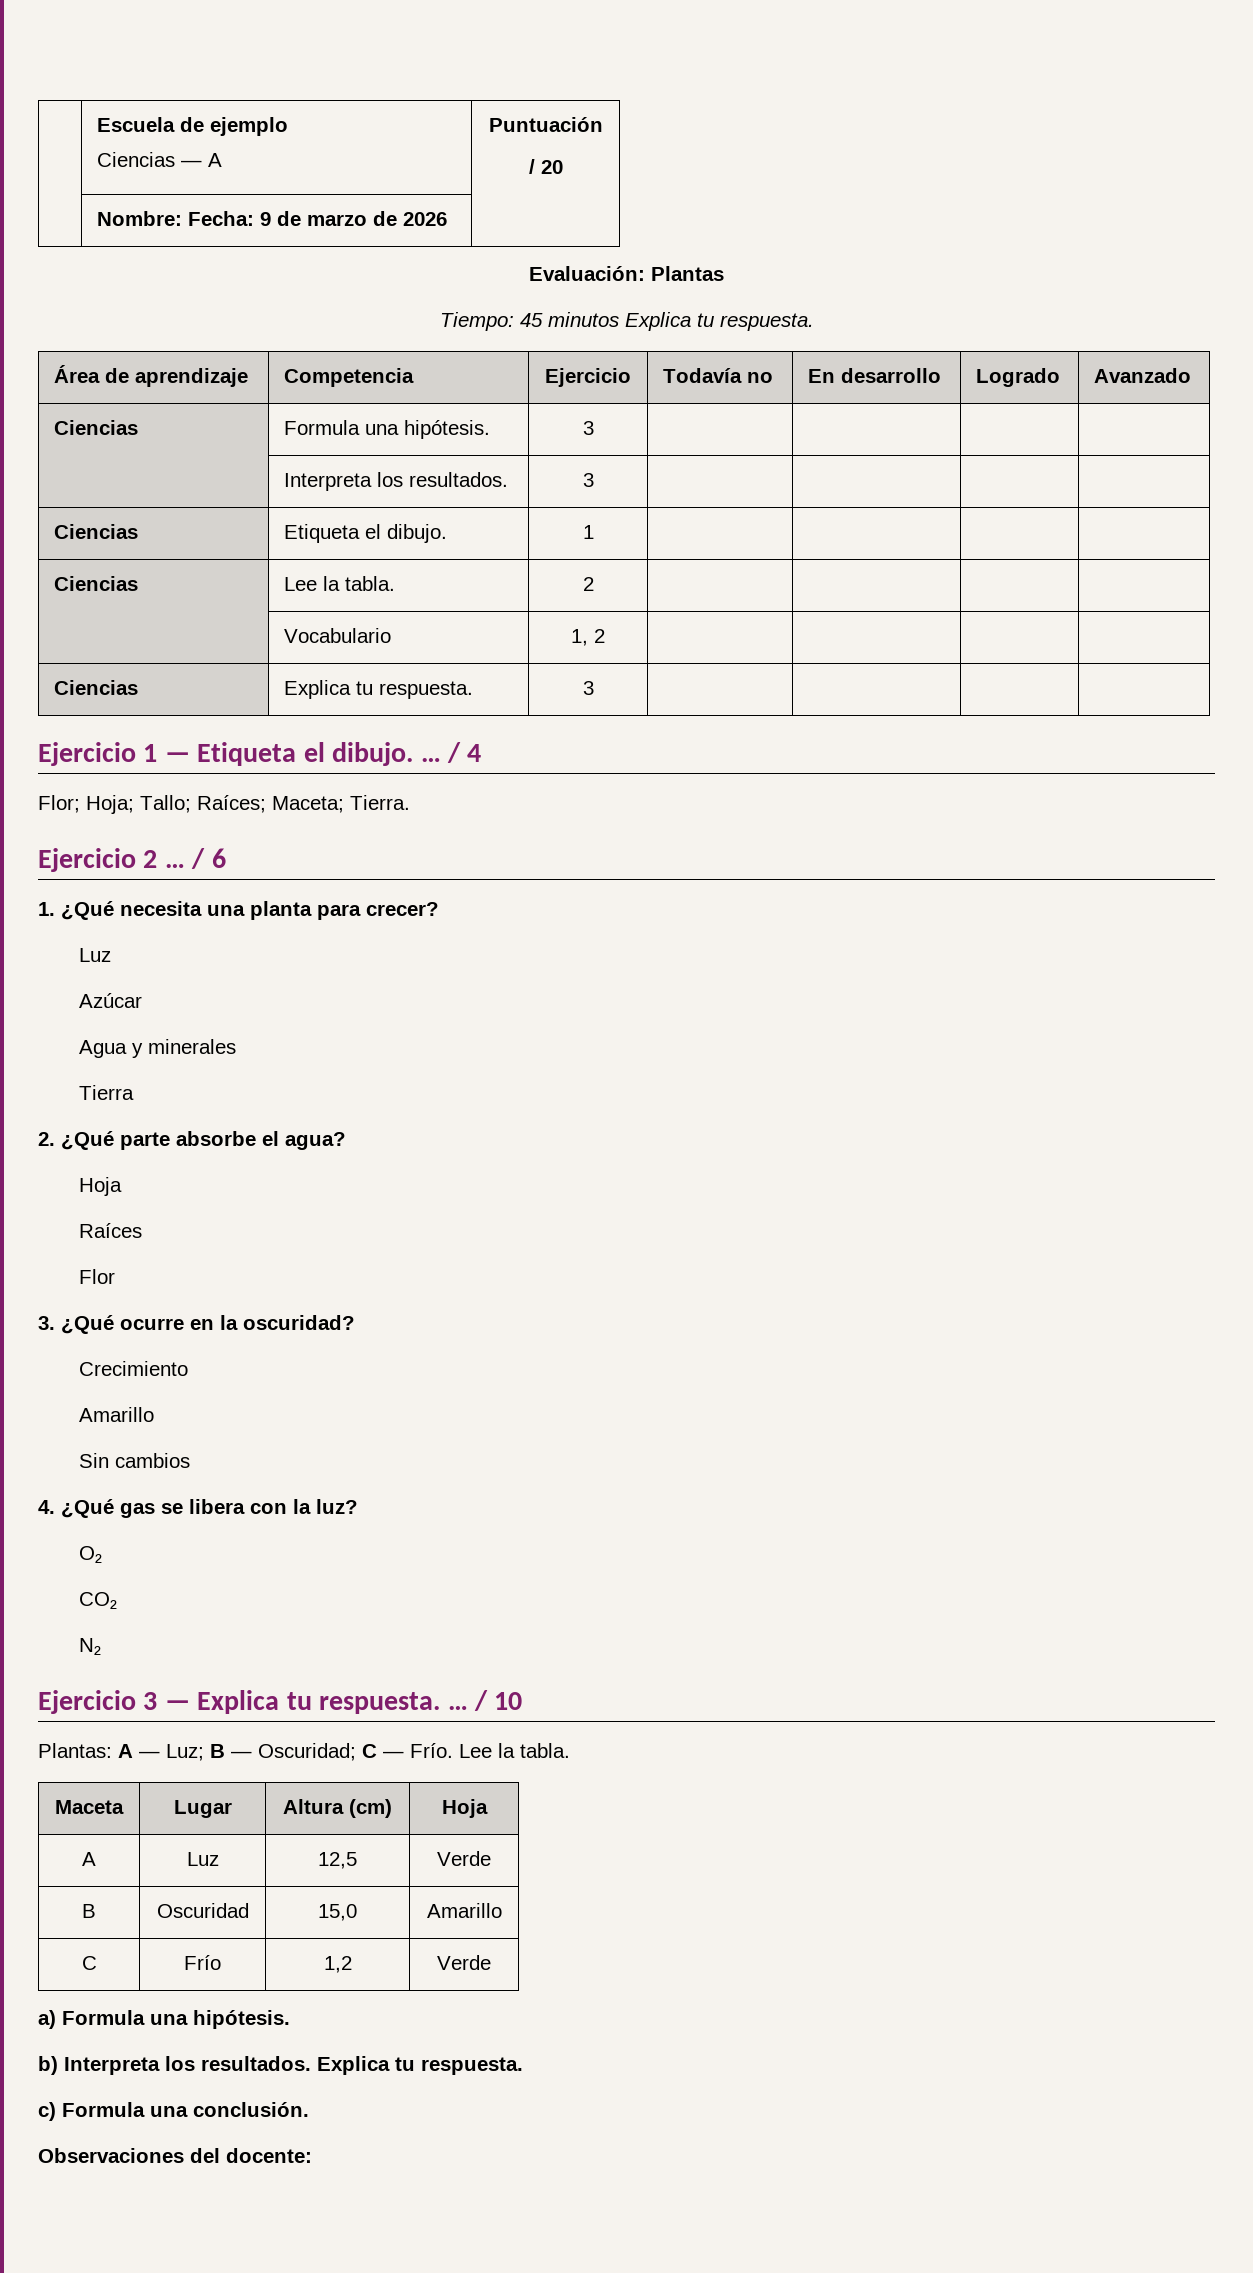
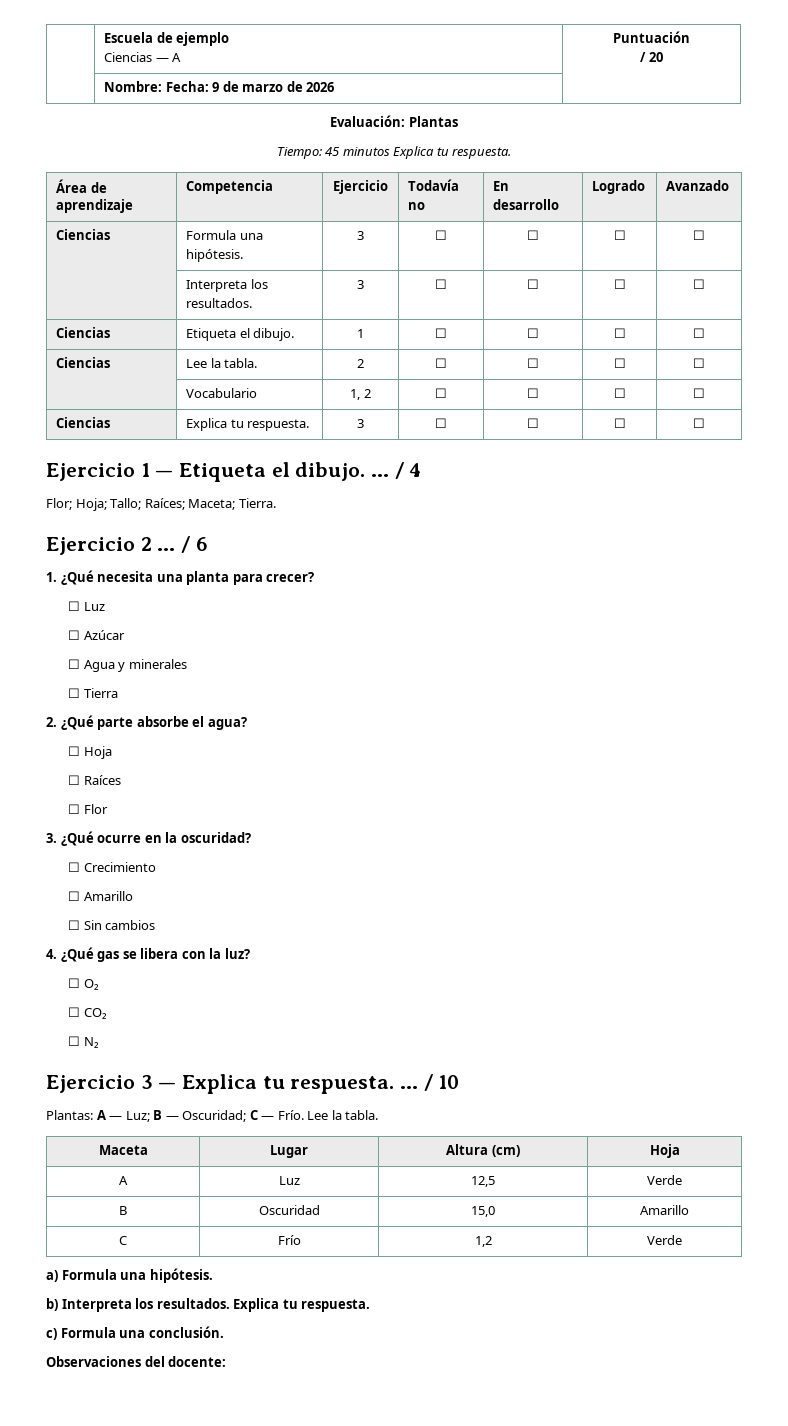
- Ciencias | Formula una hipótesis. | 3 | | | |
+ Ciencias | Formula una hipótesis. | 3 | ☐ | ☐ | ☐ | ☐
- | Interpreta los resultados. | 3 | | | |
+ | Interpreta los resultados. | 3 | ☐ | ☐ | ☐ | ☐
- Ciencias | Etiqueta el dibujo. | 1 | | | |
+ Ciencias | Etiqueta el dibujo. | 1 | ☐ | ☐ | ☐ | ☐
- Ciencias | Lee la tabla. | 2 | | | |
+ Ciencias | Lee la tabla. | 2 | ☐ | ☐ | ☐ | ☐
- | Vocabulario | 1, 2 | | | |
+ | Vocabulario | 1, 2 | ☐ | ☐ | ☐ | ☐
- Ciencias | Explica tu respuesta. | 3 | | | |
+ Ciencias | Explica tu respuesta. | 3 | ☐ | ☐ | ☐ | ☐
  1. ¿Qué necesita una planta para crecer?
- Luz
+ ☐ Luz
- Azúcar
+ ☐ Azúcar
- Agua y minerales
+ ☐ Agua y minerales
- Tierra
+ ☐ Tierra
  2. ¿Qué parte absorbe el agua?
- Hoja
- Raíces
+ ☐ Hoja
+ ☐ Raíces
- Flor
+ ☐ Flor
- Crecimiento
- Amarillo
- Sin cambios
+ ☐ Crecimiento
+ ☐ Amarillo
+ ☐ Sin cambios
- O₂
+ ☐ O₂
- CO₂
+ ☐ CO₂
- N₂
+ ☐ N₂

